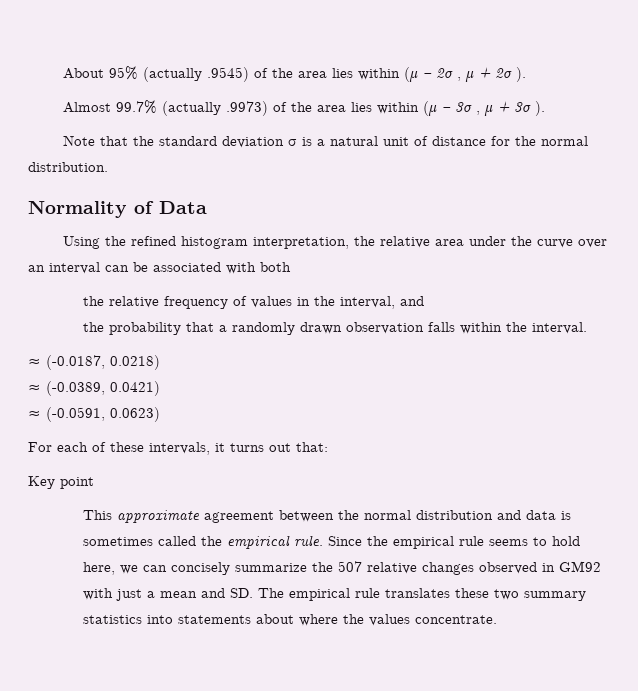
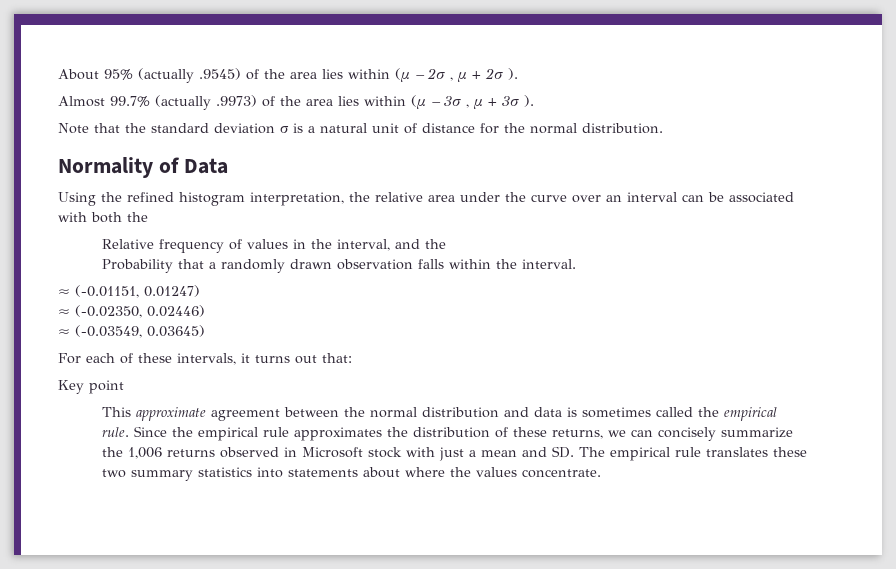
- Using the refined histogram interpretation, the relative area under the curve over an interval can be associated with both
- the relative frequency of values in the interval, and
- the probability that a randomly drawn observation falls within the interval.
+ Using the refined histogram interpretation, the relative area under the curve over an interval can be associated with both the
+ Relative frequency of values in the interval, and the
+ Probability that a randomly drawn observation falls within the interval.
- ≈ (-0.0187, 0.0218)
- ≈ (-0.0389, 0.0421)
- ≈ (-0.0591, 0.0623)
+ ≈ (-0.01151, 0.01247)
+ ≈ (-0.02350, 0.02446)
+ ≈ (-0.03549, 0.03645)
- Since the empirical rule seems to hold here, we can concisely summarize the 507 relative changes observed in GM92 with just a mean and SD. The empirical rule translates these two summary statistics into statements about where the values concentrate.
+ Since the empirical rule approximates the distribution of these returns, we can concisely summarize the 1,006 returns observed in Microsoft stock with just a mean and SD. The empirical rule translates these two summary statistics into statements about where the values concentrate.

